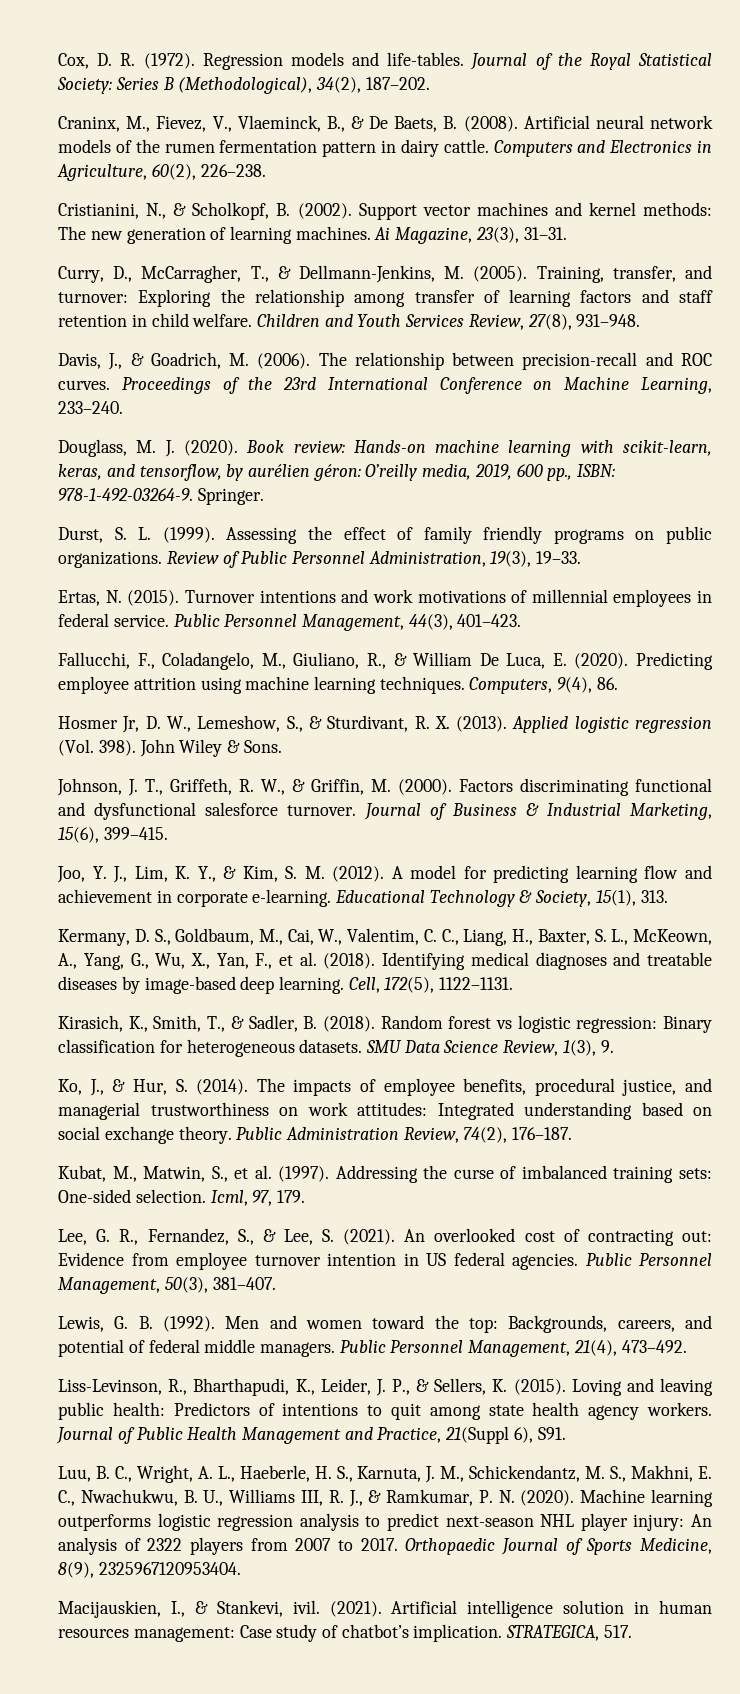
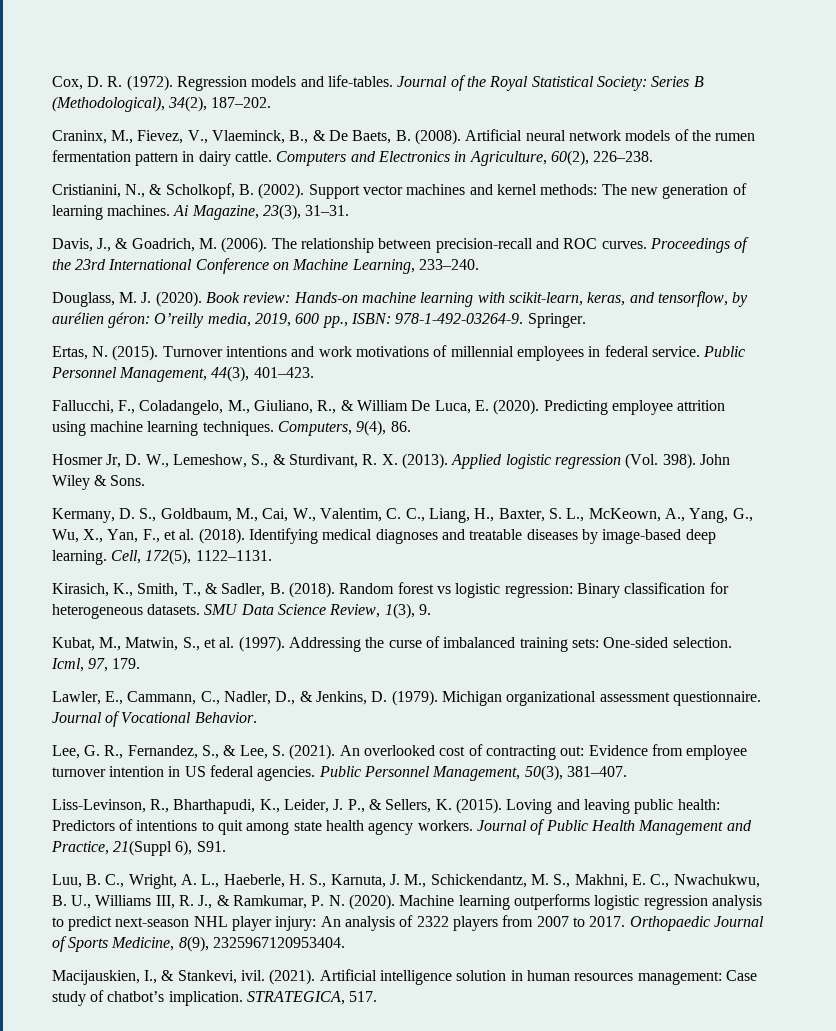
- Curry, D., McCarragher, T., & Dellmann-Jenkins, M. (2005). Training, transfer, and turnover: Exploring the relationship among transfer of learning factors and staff retention in child welfare. Children and Youth Services Review, 27(8), 931–948.
- Durst, S. L. (1999). Assessing the effect of family friendly programs on public organizations. Review of Public Personnel Administration, 19(3), 19–33.
- Johnson, J. T., Griffeth, R. W., & Griffin, M. (2000). Factors discriminating functional and dysfunctional salesforce turnover. Journal of Business & Industrial Marketing, 15(6), 399–415.
- Joo, Y. J., Lim, K. Y., & Kim, S. M. (2012). A model for predicting learning flow and achievement in corporate e-learning. Educational Technology & Society, 15(1), 313.
- Ko, J., & Hur, S. (2014). The impacts of employee benefits, procedural justice, and managerial trustworthiness on work attitudes: Integrated understanding based on social exchange theory. Public Administration Review, 74(2), 176–187.
+ Lawler, E., Cammann, C., Nadler, D., & Jenkins, D. (1979). Michigan organizational assessment questionnaire. Journal of Vocational Behavior.
- Lewis, G. B. (1992). Men and women toward the top: Backgrounds, careers, and potential of federal middle managers. Public Personnel Management, 21(4), 473–492.

